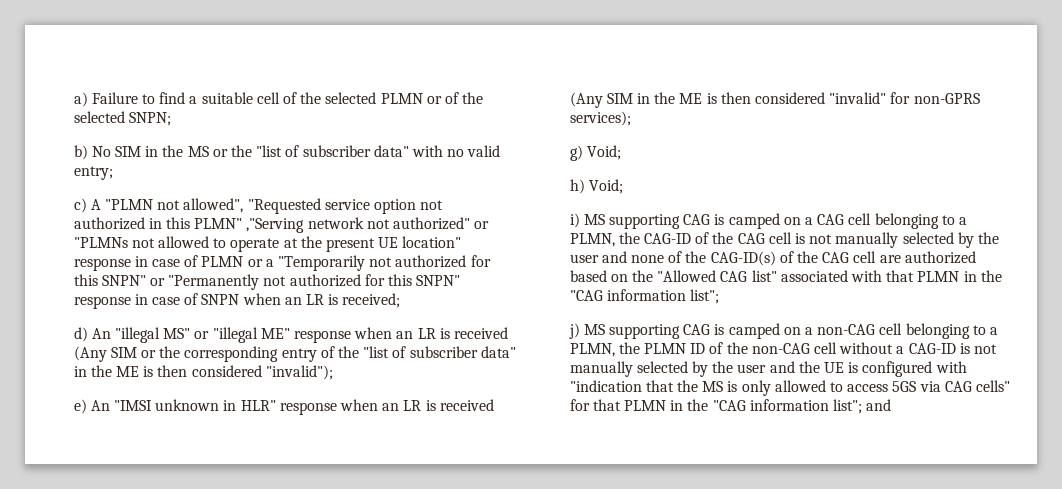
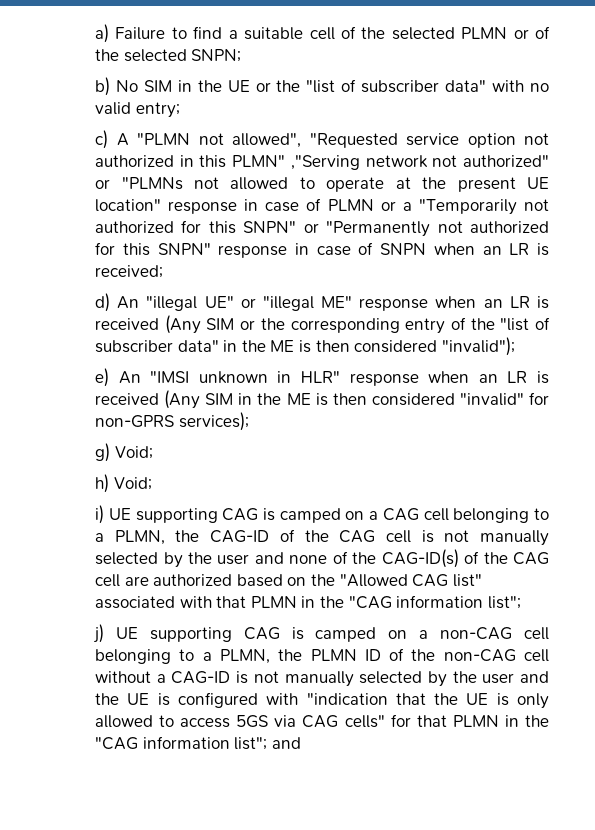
- b) No SIM in the MS or the "list of subscriber data" with no valid entry;
+ b) No SIM in the UE or the "list of subscriber data" with no valid entry;
- d) An "illegal MS" or "illegal ME" response when an LR is received (Any SIM or the corresponding entry of the "list of subscriber data" in the ME is then considered "invalid");
+ d) An "illegal UE" or "illegal ME" response when an LR is received (Any SIM or the corresponding entry of the "list of subscriber data" in the ME is then considered "invalid");
- i) MS supporting CAG is camped on a CAG cell belonging to a PLMN, the CAG-ID of the CAG cell is not manually selected by the user and none of the CAG-ID(s) of the CAG cell are authorized based on the "Allowed CAG list" associated with that PLMN in the "CAG information list";
+ i) UE supporting CAG is camped on a CAG cell belonging to a PLMN, the CAG-ID of the CAG cell is not manually selected by the user and none of the CAG-ID(s) of the CAG cell are authorized based on the "Allowed CAG list" associated with that PLMN in the "CAG information list";
- j) MS supporting CAG is camped on a non-CAG cell belonging to a PLMN, the PLMN ID of the non-CAG cell without a CAG-ID is not manually selected by the user and the UE is configured with "indication that the MS is only allowed to access 5GS via CAG cells" for that PLMN in the "CAG information list"; and
+ j) UE supporting CAG is camped on a non-CAG cell belonging to a PLMN, the PLMN ID of the non-CAG cell without a CAG-ID is not manually selected by the user and the UE is configured with "indication that the UE is only allowed to access 5GS via CAG cells" for that PLMN in the "CAG information list"; and

